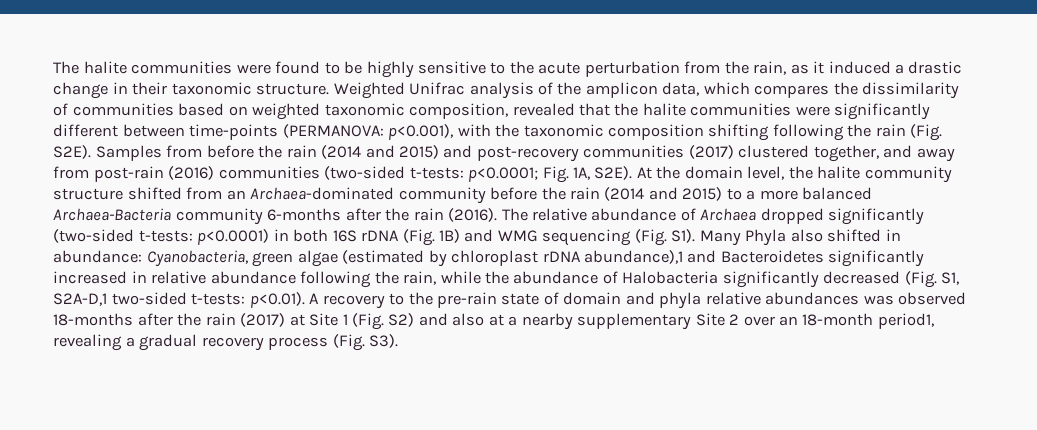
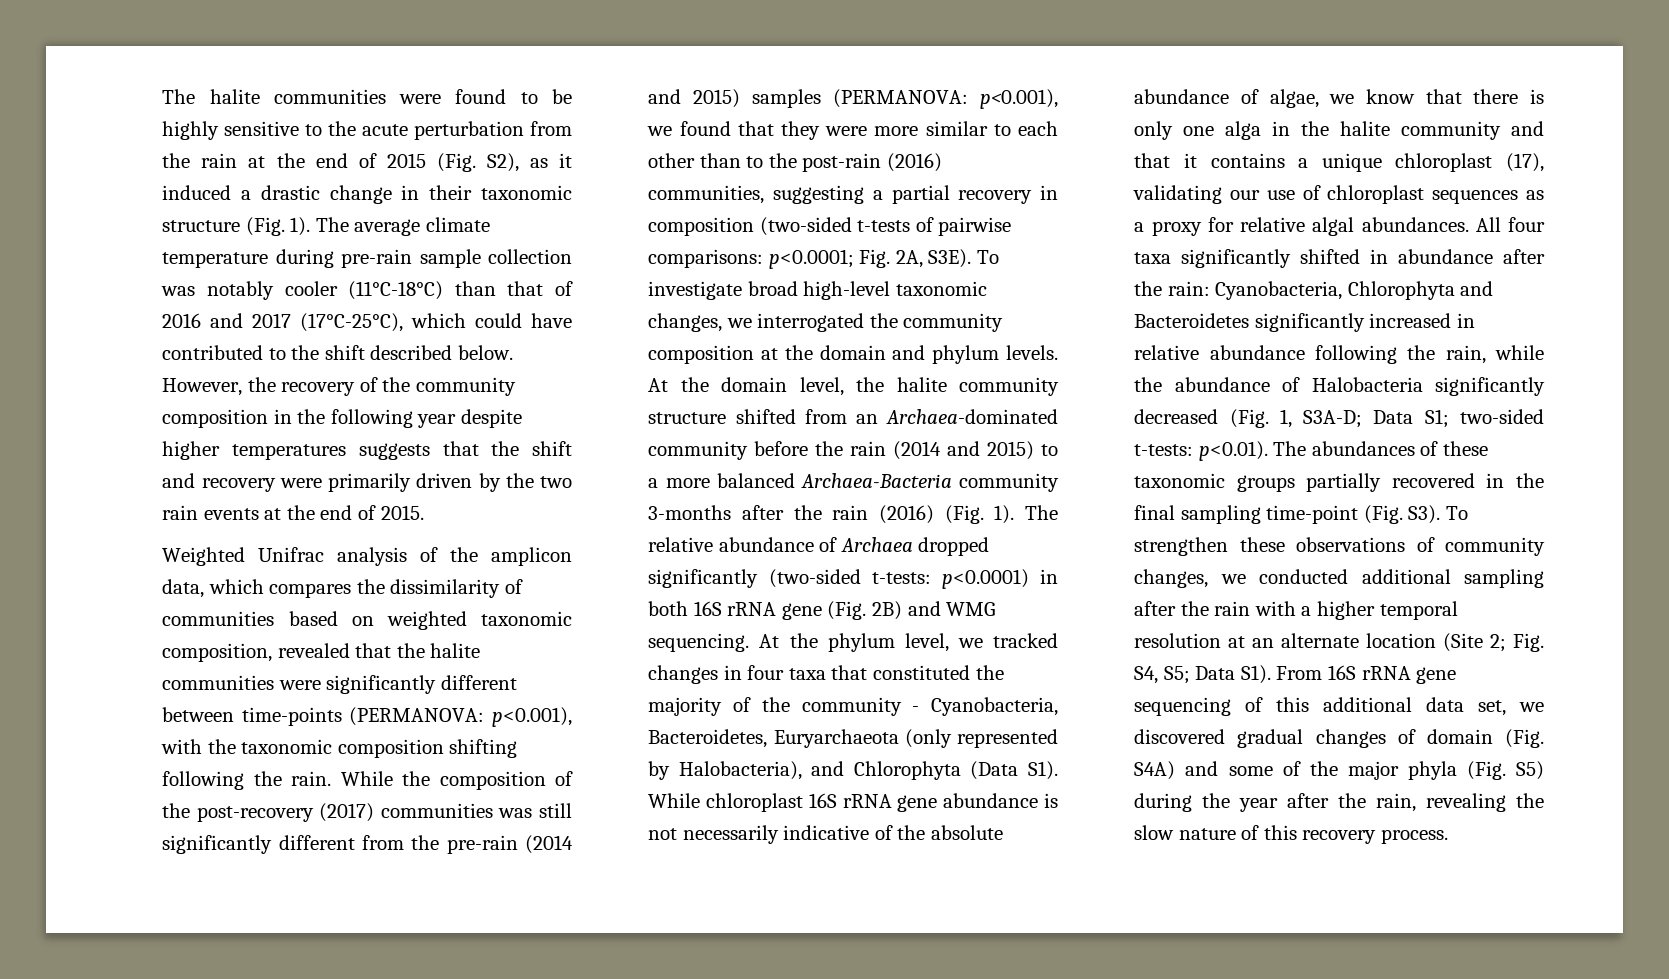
- The halite communities were found to be highly sensitive to the acute perturbation from the rain, as it induced a drastic change in their taxonomic structure. Weighted Unifrac analysis of the amplicon data, which compares the dissimilarity of communities based on weighted taxonomic composition, revealed that the halite communities were significantly different between time-points (PERMANOVA:
+ The halite communities were found to be highly sensitive to the acute perturbation from the rain at the end of 2015 (Fig. S2), as it induced a drastic change in their taxonomic structure (Fig. 1). The average climate temperature during pre-rain sample collection was notably cooler (11°C-18°C) than that of 2016 and 2017 (17°C-25°C), which could have contributed to the shift described below. However, the recovery of the community composition in the following year despite higher temperatures suggests that the shift and recovery were primarily driven by the two rain events at the end of 2015.
+ Weighted Unifrac analysis of the amplicon data, which compares the dissimilarity of communities based on weighted taxonomic composition, revealed that the halite communities were significantly different between time-points (PERMANOVA:
- p<0.001), with the taxonomic composition shifting following the rain (Fig. S2E). Samples from before the rain (2014 and 2015) and post-recovery communities (2017) clustered together, and away from post-rain (2016) communities (two-sided t-tests: p<0.0001; Fig. 1A, S2E).
+ p<0.001), with the taxonomic composition shifting following the rain. While the composition of the post-recovery (2017) communities was still significantly different from the pre-rain (2014 and 2015) samples (PERMANOVA: p<0.001), we found that they were more similar to each other than to the post-rain (2016) communities, suggesting a partial recovery in composition (two-sided t-tests of pairwise comparisons: p<0.0001; Fig. 2A, S3E). To investigate broad high-level taxonomic changes, we interrogated the community composition at the domain and phylum levels.
- At the domain level, the halite community structure shifted from an Archaea-dominated community before the rain (2014 and 2015) to a more balanced Archaea-Bacteria community 6-months after the rain (2016).
+ At the domain level, the halite community structure shifted from an Archaea-dominated community before the rain (2014 and 2015) to a more balanced Archaea-Bacteria community 3-months after the rain (2016) (Fig. 1).
- The relative abundance of Archaea dropped significantly (two-sided t-tests: p<0.0001) in both 16S rDNA (Fig. 1B) and WMG sequencing (Fig. S1). Many Phyla also shifted in abundance: Cyanobacteria, green algae (estimated by chloroplast rDNA abundance),1 and Bacteroidetes significantly increased in relative abundance following the rain, while the abundance of Halobacteria significantly decreased (Fig. S1, S2A-D,1 two-sided t-tests: p<0.01). A recovery to the pre-rain state of domain and phyla relative abundances was observed 18-months after the rain (2017) at Site 1 (Fig. S2) and also at a nearby supplementary Site 2 over an 18-month period1, revealing a gradual recovery process (Fig. S3).
+ The relative abundance of Archaea dropped significantly (two-sided t-tests: p<0.0001) in both 16S rRNA gene (Fig. 2B) and WMG sequencing. At the phylum level, we tracked changes in four taxa that constituted the majority of the community - Cyanobacteria, Bacteroidetes, Euryarchaeota (only represented by Halobacteria), and Chlorophyta (Data S1). While chloroplast 16S rRNA gene abundance is not necessarily indicative of the absolute abundance of algae, we know that there is only one alga in the halite community and that it contains a unique chloroplast (17), validating our use of chloroplast sequences as a proxy for relative algal abundances. All four taxa significantly shifted in abundance after the rain: Cyanobacteria, Chlorophyta and Bacteroidetes significantly increased in relative abundance following the rain, while the abundance of Halobacteria significantly decreased (Fig. 1, S3A-D; Data S1; two-sided t-tests: p<0.01). The abundances of these taxonomic groups partially recovered in the final sampling time-point (Fig. S3). To strengthen these observations of community changes, we conducted additional sampling after the rain with a higher temporal resolution at an alternate location (Site 2; Fig. S4, S5; Data S1). From 16S rRNA gene sequencing of this additional data set, we discovered gradual changes of domain (Fig. S4A) and some of the major phyla (Fig. S5) during the year after the rain, revealing the slow nature of this recovery process.

